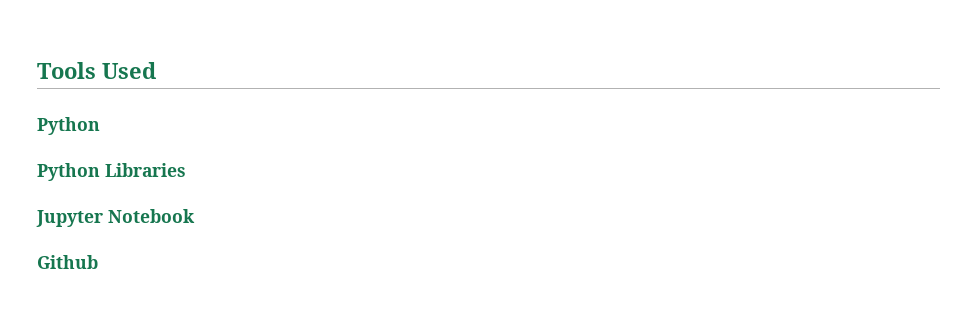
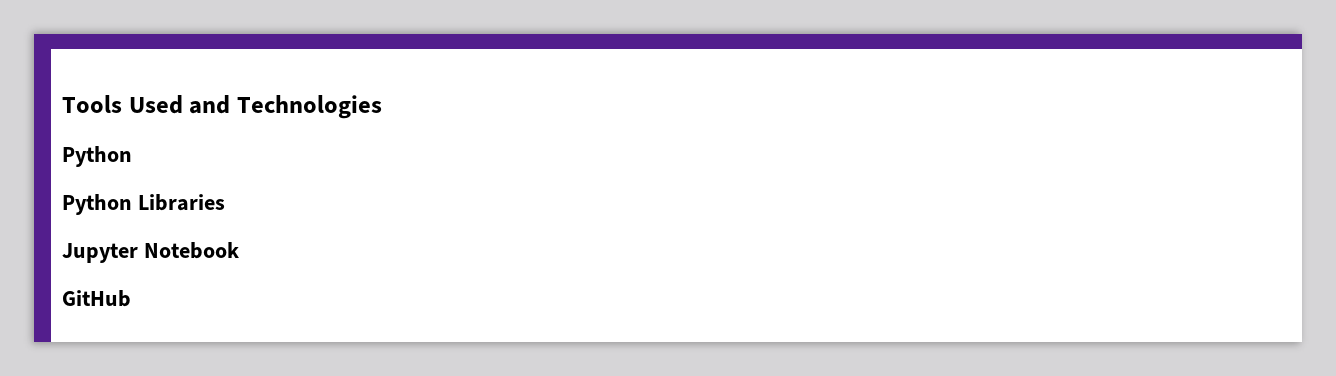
- Tools Used
+ Tools Used and Technologies
- Github
+ GitHub

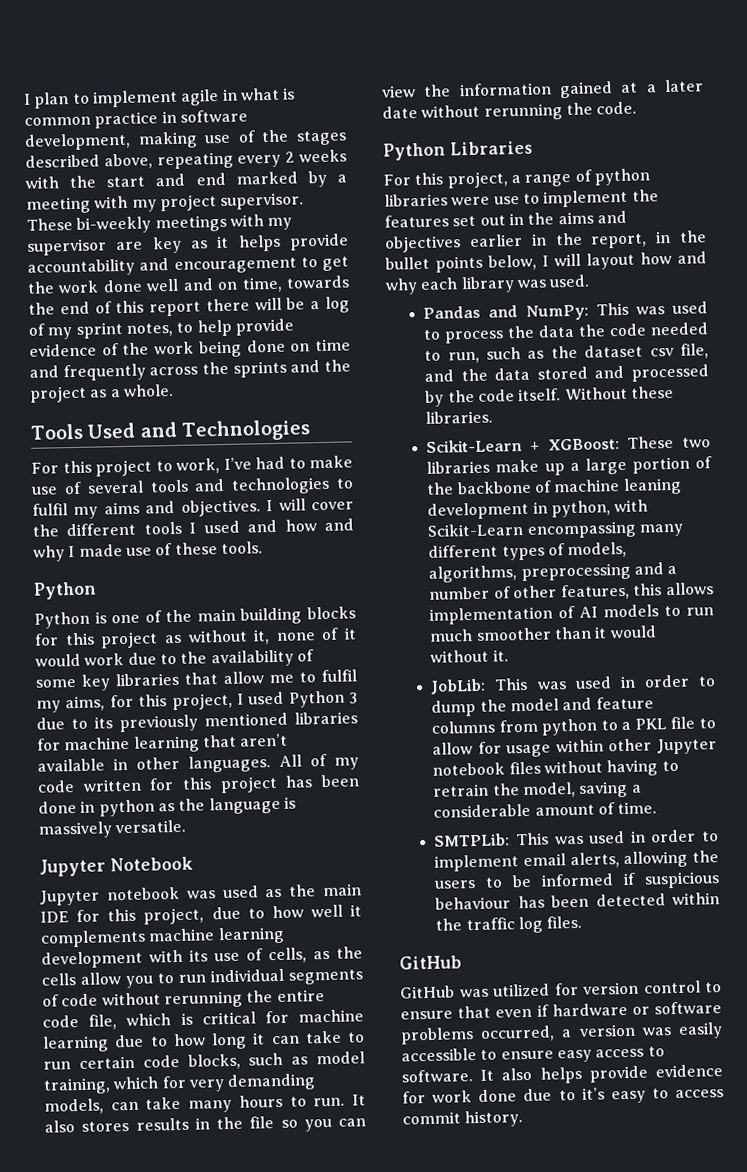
+ I plan to implement agile in what is common practice in software development, making use of the stages described above, repeating every 2 weeks with the start and end marked by a meeting with my project supervisor. These bi-weekly meetings with my supervisor are key as it helps provide accountability and encouragement to get the work done well and on time, towards the end of this report there will be a log of my sprint notes, to help provide evidence of the work being done on time and frequently across the sprints and the project as a whole.
  Tools Used and Technologies
+ For this project to work, I’ve had to make use of several tools and technologies to fulfil my aims and objectives. I will cover the different tools I used and how and why I made use of these tools.
  Python
+ Python is one of the main building blocks for this project as without it, none of it would work due to the availability of some key libraries that allow me to fulfil my aims, for this project, I used Python 3 due to its previously mentioned libraries for machine learning that aren’t available in other languages. All of my code written for this project has been done in python as the language is massively versatile.
+ Jupyter Notebook
+ Jupyter notebook was used as the main IDE for this project, due to how well it complements machine learning development with its use of cells, as the cells allow you to run individual segments of code without rerunning the entire code file, which is critical for machine learning due to how long it can take to run certain code blocks, such as model training, which for very demanding models, can take many hours to run. It also stores results in the file so you can view the information gained at a later date without rerunning the code.
  Python Libraries
- Jupyter Notebook
+ For this project, a range of python libraries were use to implement the features set out in the aims and objectives earlier in the report, in the bullet points below, I will layout how and why each library was used.
+ Pandas and NumPy: This was used to process the data the code needed to run, such as the dataset csv file, and the data stored and processed by the code itself. Without these libraries.
+ Scikit-Learn + XGBoost: These two libraries make up a large portion of the backbone of machine leaning development in python, with Scikit-Learn encompassing many different types of models, algorithms, preprocessing and a number of other features, this allows implementation of AI models to run much smoother than it would without it.
+ JobLib: This was used in order to dump the model and feature columns from python to a PKL file to allow for usage within other Jupyter notebook files without having to retrain the model, saving a considerable amount of time.
+ SMTPLib: This was used in order to implement email alerts, allowing the users to be informed if suspicious behaviour has been detected within the traffic log files.
  GitHub
+ GitHub was utilized for version control to ensure that even if hardware or software problems occurred, a version was easily accessible to ensure easy access to software. It also helps provide evidence for work done due to it’s easy to access commit history.

